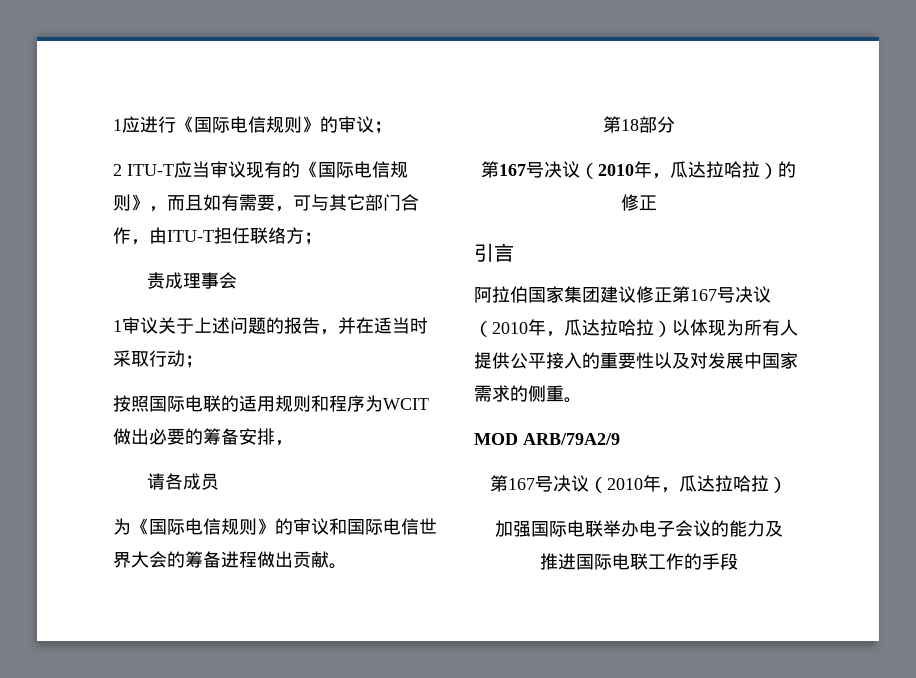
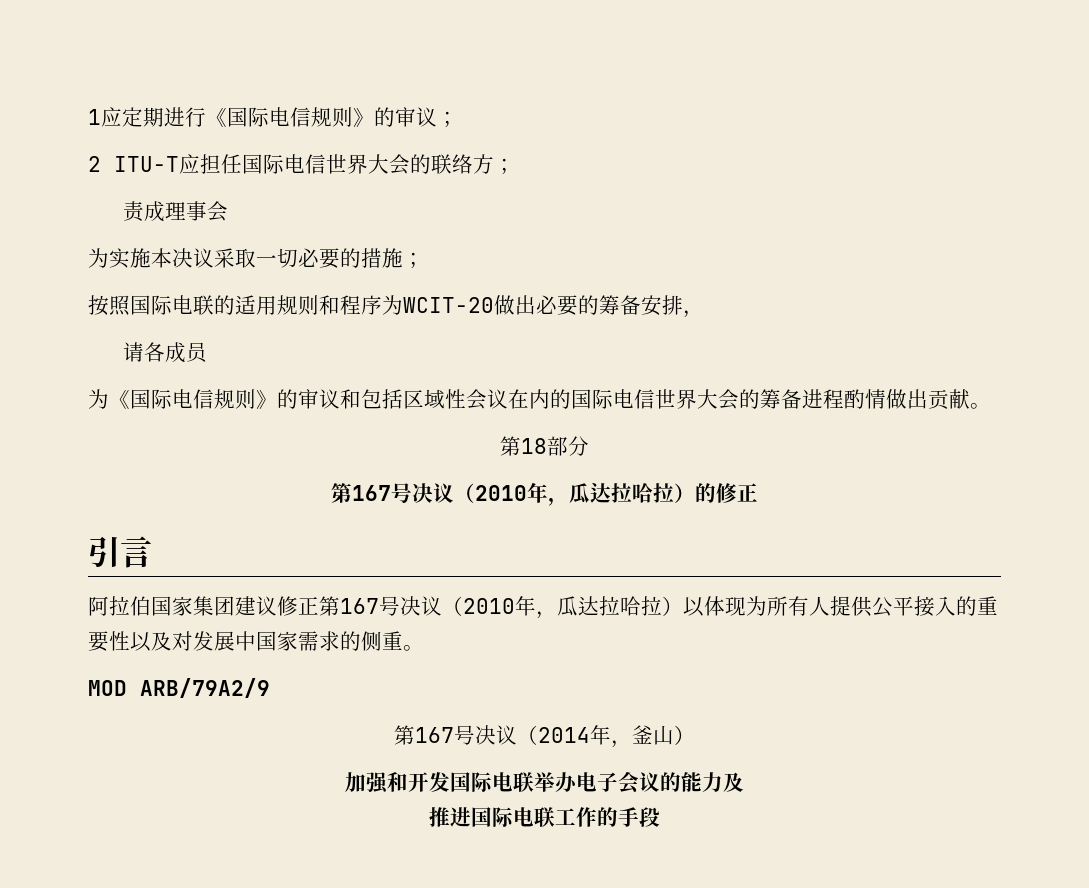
- 1应进行《国际电信规则》的审议；
+ 1应定期进行《国际电信规则》的审议；
- 2 ITU-T应当审议现有的《国际电信规则》，而且如有需要，可与其它部门合作，由ITU-T担任联络方；
+ 2 ITU-T应担任国际电信世界大会的联络方；
- 1审议关于上述问题的报告，并在适当时采取行动；
+ 为实施本决议采取一切必要的措施；
- 按照国际电联的适用规则和程序为WCIT做出必要的筹备安排，
+ 按照国际电联的适用规则和程序为WCIT-20做出必要的筹备安排，
- 为《国际电信规则》的审议和国际电信世界大会的筹备进程做出贡献。
+ 为《国际电信规则》的审议和包括区域性会议在内的国际电信世界大会的筹备进程酌情做出贡献。
  MOD ARB/79A2/9
- 第167号决议（2010年，瓜达拉哈拉）
+ 第167号决议（2014年，釜山）
- 加强国际电联举办电子会议的能力及
+ 加强和开发国际电联举办电子会议的能力及

